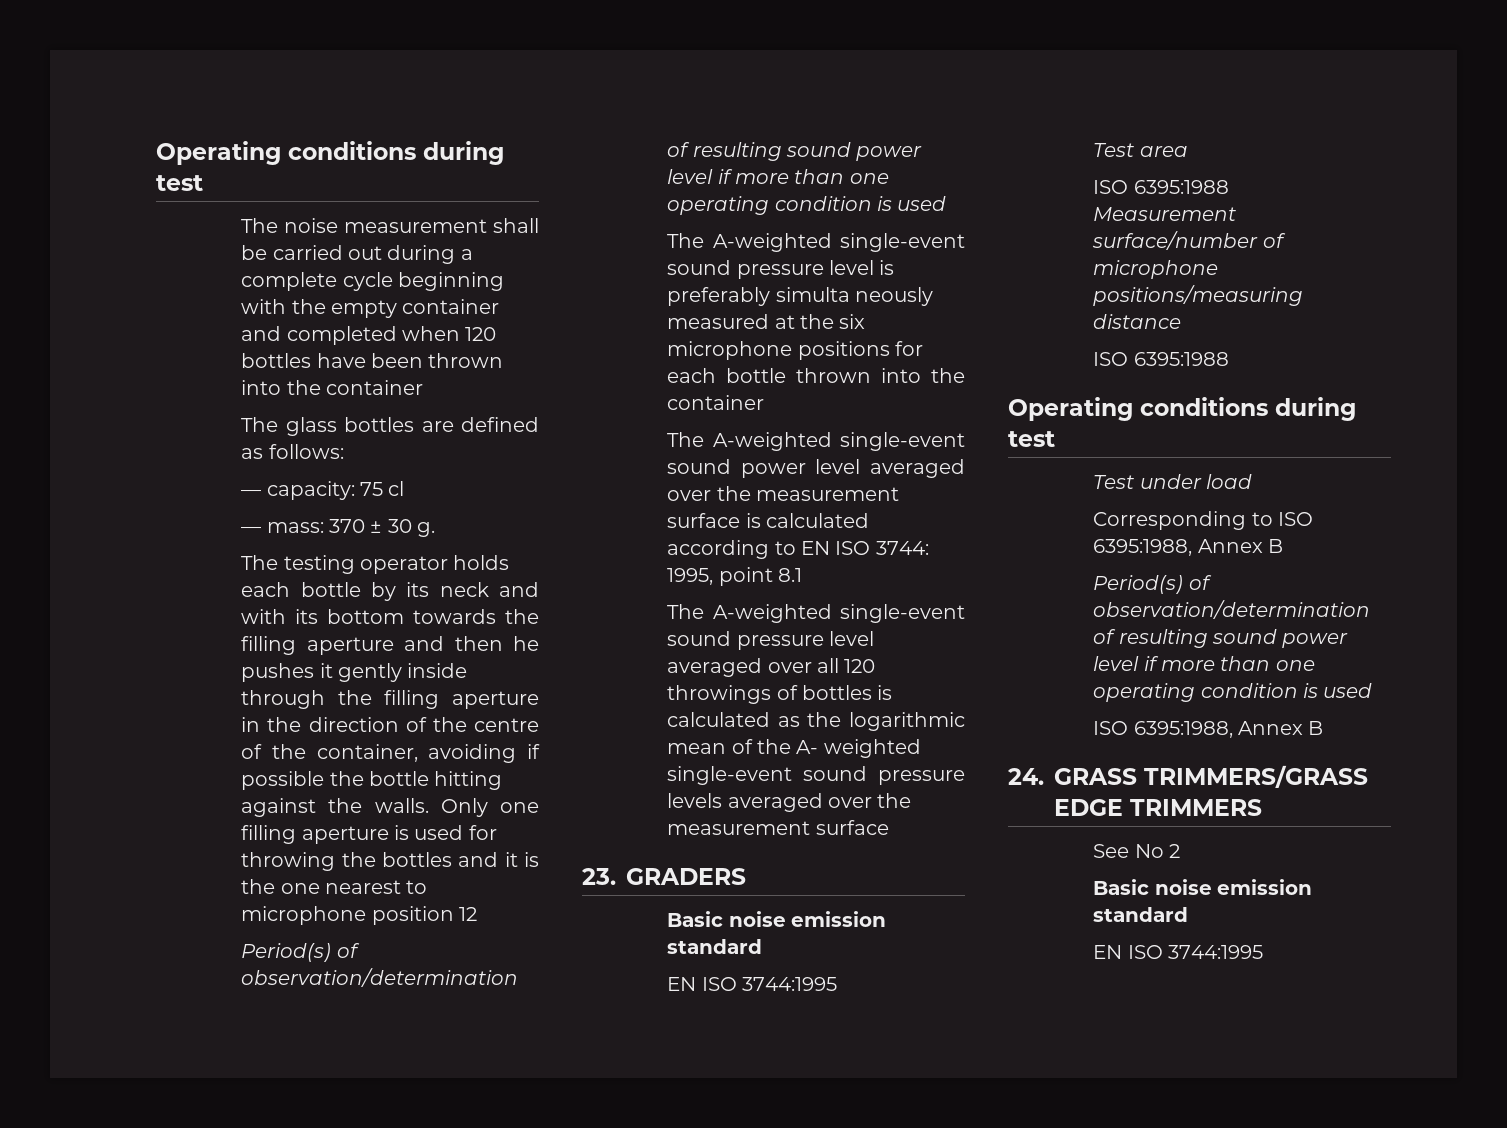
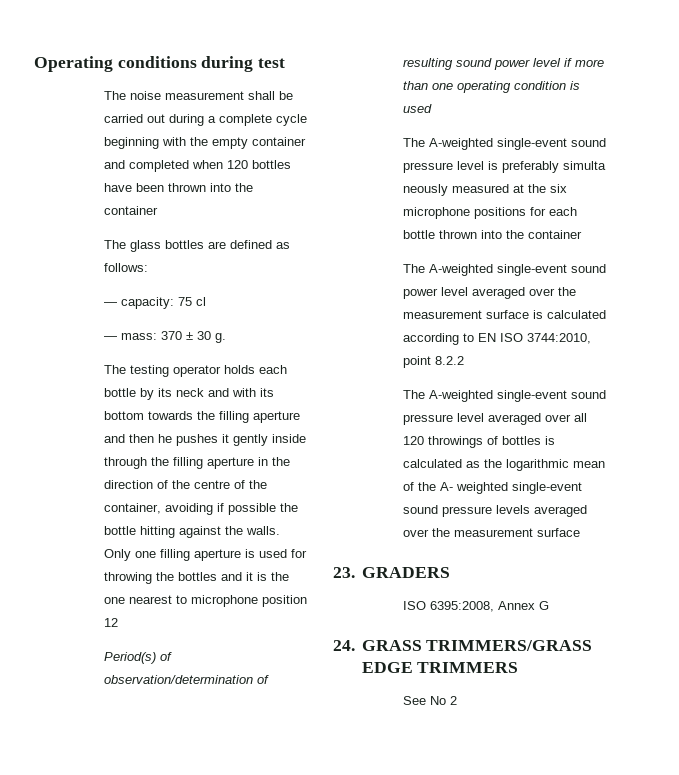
- The A-weighted single-event sound power level averaged over the measurement surface is calculated according to EN ISO 3744: 1995, point 8.1
+ The A-weighted single-event sound power level averaged over the measurement surface is calculated according to EN ISO 3744:2010, point 8.2.2
  23. GRADERS
- Basic noise emission standard
- EN ISO 3744:1995
- Test area
- ISO 6395:1988
- Measurement surface/number of microphone positions/measuring distance
- ISO 6395:1988
- Operating conditions during test
- Test under load
- Corresponding to ISO 6395:1988, Annex B
- Period(s) of observation/determination of resulting sound power level if more than one operating condition is used
- ISO 6395:1988, Annex B
+ ISO 6395:2008, Annex G
  See No 2
- Basic noise emission standard
- EN ISO 3744:1995

